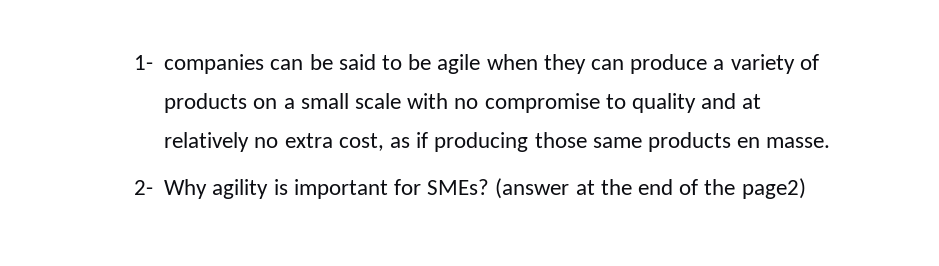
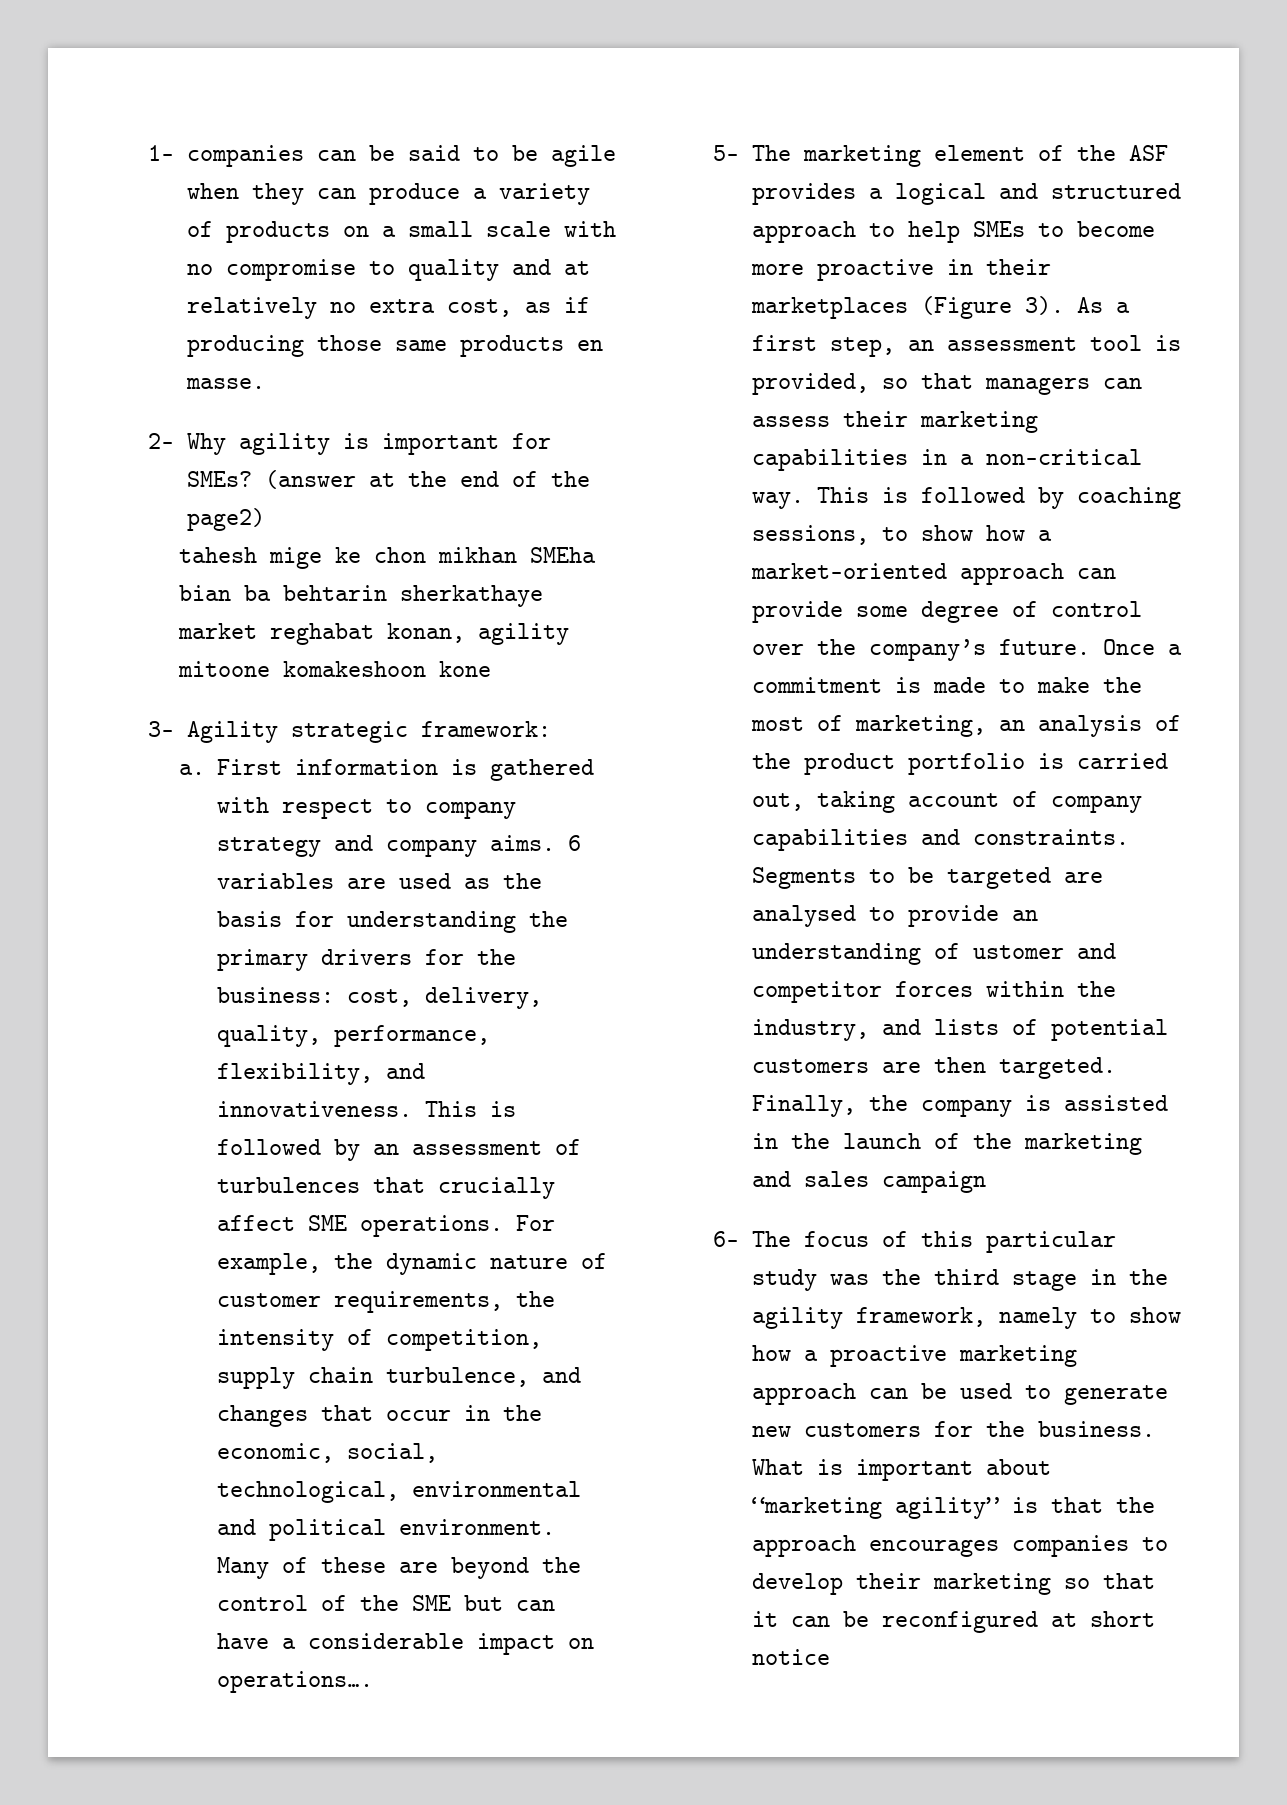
+ tahesh mige ke chon mikhan SMEha bian ba behtarin sherkathaye market reghabat konan, agility mitoone komakeshoon kone
+ 3- Agility strategic framework:
+ a. First information is gathered with respect to company strategy and company aims. 6 variables are used as the basis for understanding the primary drivers for the business: cost, delivery, quality, performance, flexibility, and innovativeness. This is followed by an assessment of turbulences that crucially affect SME operations. For example, the dynamic nature of customer requirements, the intensity of competition, supply chain turbulence, and changes that occur in the economic, social, technological, environmental and political environment. Many of these are beyond the control of the SME but can have a considerable impact on operations….
+ 5- The marketing element of the ASF provides a logical and structured approach to help SMEs to become more proactive in their marketplaces (Figure 3). As a first step, an assessment tool is provided, so that managers can assess their marketing capabilities in a non-critical way. This is followed by coaching sessions, to show how a market-oriented approach can provide some degree of control over the company’s future. Once a commitment is made to make the most of marketing, an analysis of the product portfolio is carried out, taking account of company capabilities and constraints. Segments to be targeted are analysed to provide an understanding of ustomer and competitor forces within the industry, and lists of potential customers are then targeted. Finally, the company is assisted in the launch of the marketing and sales campaign
+ 6- The focus of this particular study was the third stage in the agility framework, namely to show how a proactive marketing approach can be used to generate new customers for the business. What is important about “marketing agility” is that the approach encourages companies to develop their marketing so that it can be reconfigured at short notice

